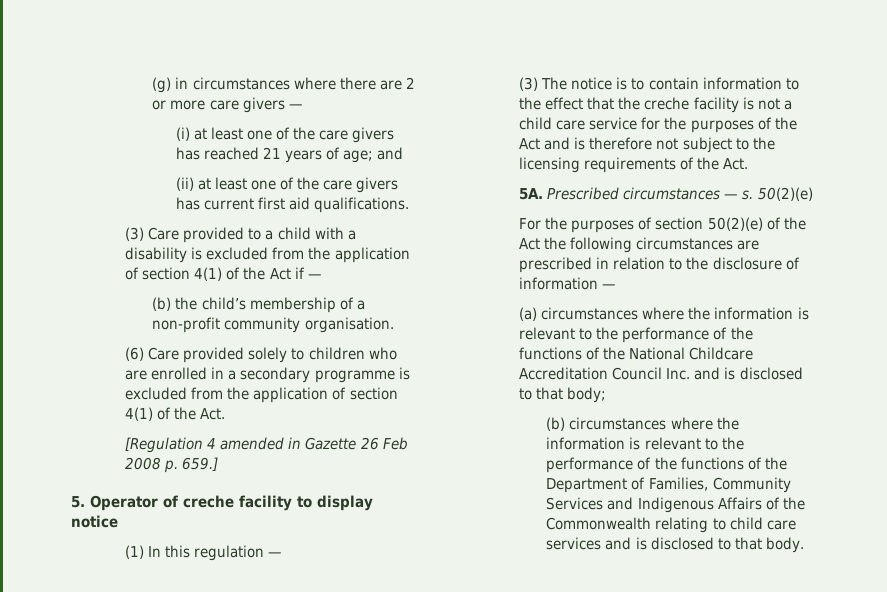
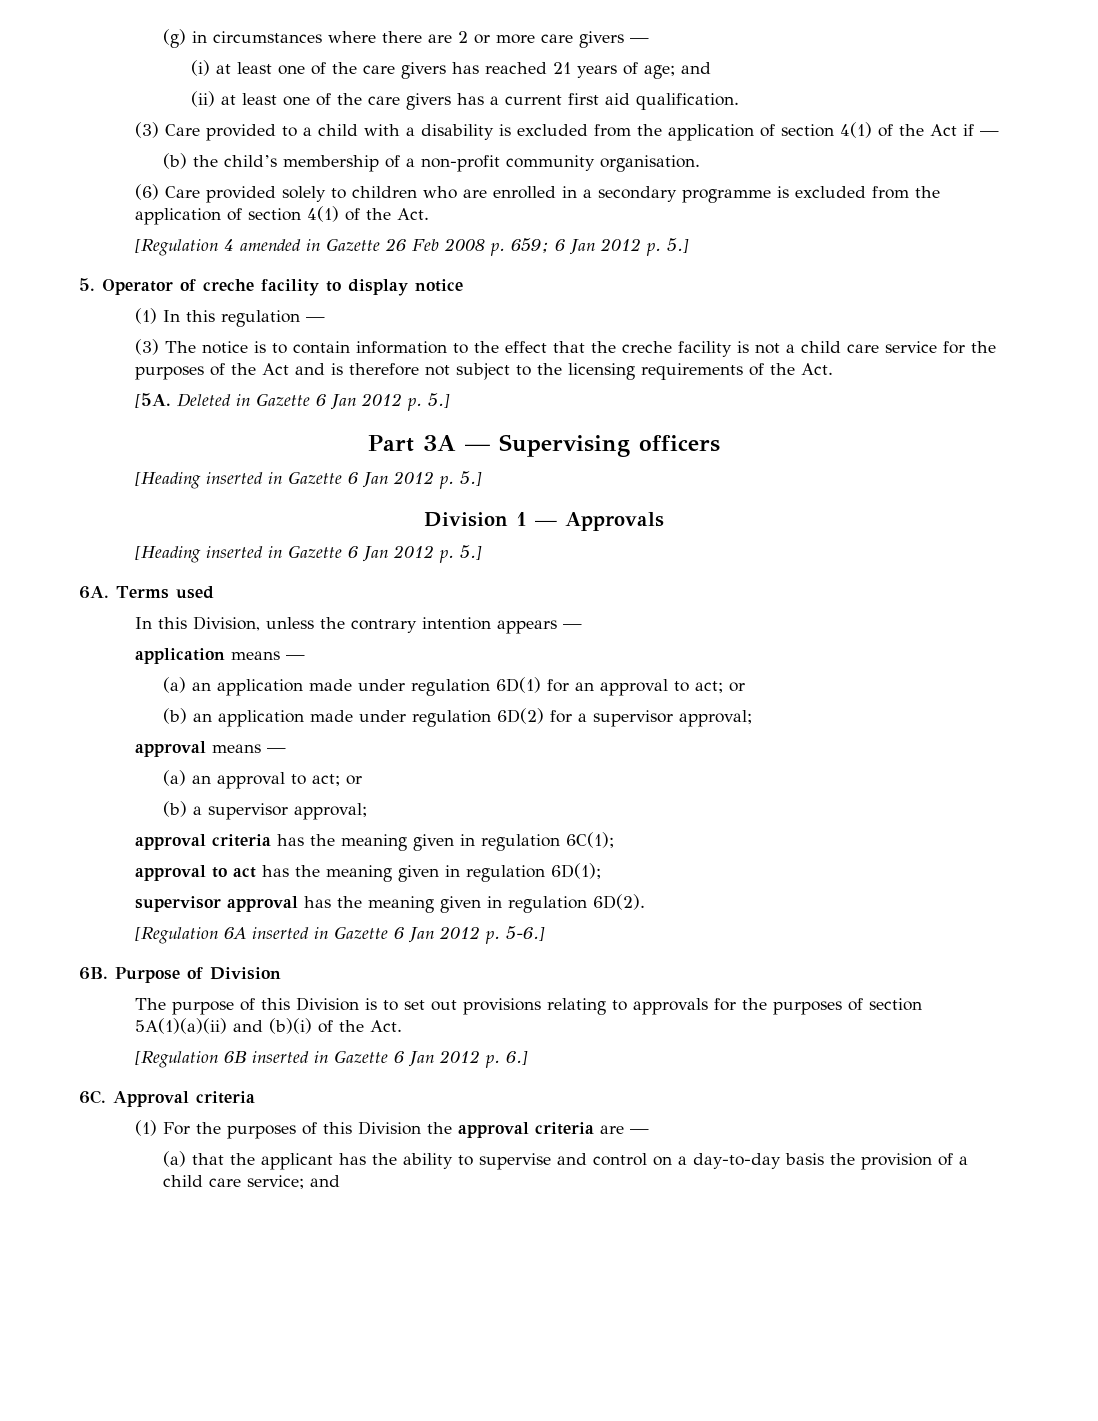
- (ii) at least one of the care givers has current first aid qualifications.
+ (ii) at least one of the care givers has a current first aid qualification.
- [Regulation 4 amended in Gazette 26 Feb 2008 p. 659.]
+ [Regulation 4 amended in Gazette 26 Feb 2008 p. 659; 6 Jan 2012 p. 5.]
- 5A. Prescribed circumstances — s. 50(2)(e)
- For the purposes of section 50(2)(e) of the Act the following circumstances are prescribed in relation to the disclosure of information —
- (a) circumstances where the information is relevant to the performance of the functions of the National Childcare Accreditation Council Inc. and is disclosed to that body;
- (b) circumstances where the information is relevant to the performance of the functions of the Department of Families, Community Services and Indigenous Affairs of the Commonwealth relating to child care services and is disclosed to that body.
+ [5A. Deleted in Gazette 6 Jan 2012 p. 5.]
+ Part 3A — Supervising officers
+ [Heading inserted in Gazette 6 Jan 2012 p. 5.]
+ Division 1 — Approvals
+ [Heading inserted in Gazette 6 Jan 2012 p. 5.]
+ 6A. Terms used
+ In this Division, unless the contrary intention appears —
+ application means —
+ (a) an application made under regulation 6D(1) for an approval to act; or
+ (b) an application made under regulation 6D(2) for a supervisor approval;
+ approval means —
+ (a) an approval to act; or
+ (b) a supervisor approval;
+ approval criteria has the meaning given in regulation 6C(1);
+ approval to act has the meaning given in regulation 6D(1);
+ supervisor approval has the meaning given in regulation 6D(2).
+ [Regulation 6A inserted in Gazette 6 Jan 2012 p. 5-6.]
+ 6B. Purpose of Division
+ The purpose of this Division is to set out provisions relating to approvals for the purposes of section 5A(1)(a)(ii) and (b)(i) of the Act.
+ [Regulation 6B inserted in Gazette 6 Jan 2012 p. 6.]
+ 6C. Approval criteria
+ (1) For the purposes of this Division the approval criteria are —
+ (a) that the applicant has the ability to supervise and control on a day-to-day basis the provision of a child care service; and

